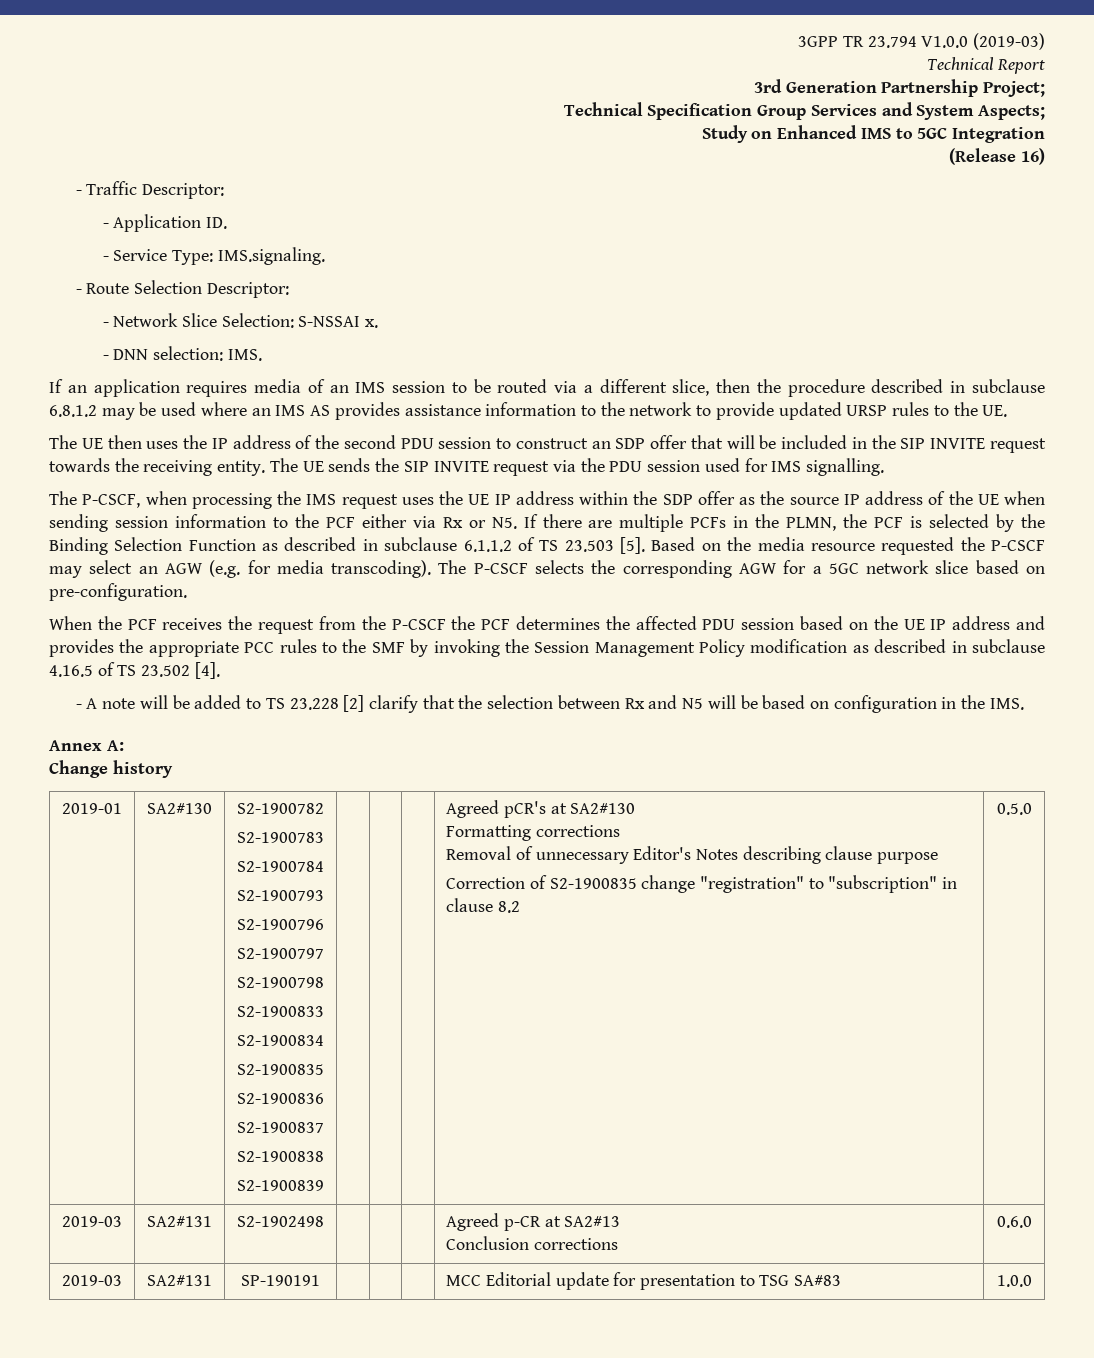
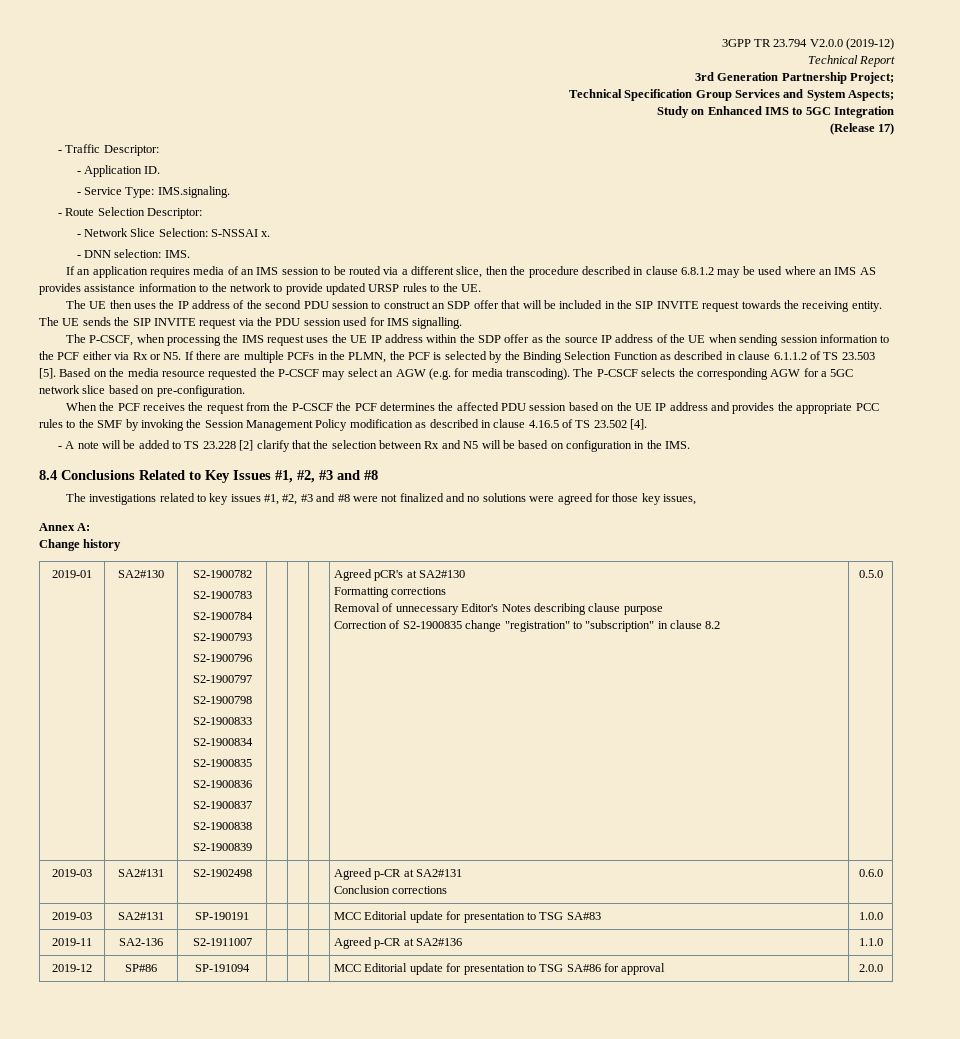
- 3GPP TR 23.794 V1.0.0 (2019-03)
+ 3GPP TR 23.794 V2.0.0 (2019-12)
- (Release 16)
+ (Release 17)
- If an application requires media of an IMS session to be routed via a different slice, then the procedure described in subclause 6.8.1.2 may be used where an IMS AS provides assistance information to the network to provide updated URSP rules to the UE.
+ If an application requires media of an IMS session to be routed via a different slice, then the procedure described in clause 6.8.1.2 may be used where an IMS AS provides assistance information to the network to provide updated URSP rules to the UE.
- The P-CSCF, when processing the IMS request uses the UE IP address within the SDP offer as the source IP address of the UE when sending session information to the PCF either via Rx or N5. If there are multiple PCFs in the PLMN, the PCF is selected by the Binding Selection Function as described in subclause 6.1.1.2 of TS 23.503 [5].
+ The P-CSCF, when processing the IMS request uses the UE IP address within the SDP offer as the source IP address of the UE when sending session information to the PCF either via Rx or N5. If there are multiple PCFs in the PLMN, the PCF is selected by the Binding Selection Function as described in clause 6.1.1.2 of TS 23.503 [5].
- When the PCF receives the request from the P-CSCF the PCF determines the affected PDU session based on the UE IP address and provides the appropriate PCC rules to the SMF by invoking the Session Management Policy modification as described in subclause 4.16.5 of TS 23.502 [4].
+ When the PCF receives the request from the P-CSCF the PCF determines the affected PDU session based on the UE IP address and provides the appropriate PCC rules to the SMF by invoking the Session Management Policy modification as described in clause 4.16.5 of TS 23.502 [4].
+ 8.4 Conclusions Related to Key Issues #1, #2, #3 and #8
+ The investigations related to key issues #1, #2, #3 and #8 were not finalized and no solutions were agreed for those key issues,
- 2019-03 | SA2#131 | S2-1902498 | | | | Agreed p-CR at SA2#13
+ 2019-03 | SA2#131 | S2-1902498 | | | | Agreed p-CR at SA2#131
+ 2019-11 | SA2-136 | S2-1911007 | | | | Agreed p-CR at SA2#136 | 1.1.0
+ 2019-12 | SP#86 | SP-191094 | | | | MCC Editorial update for presentation to TSG SA#86 for approval | 2.0.0

